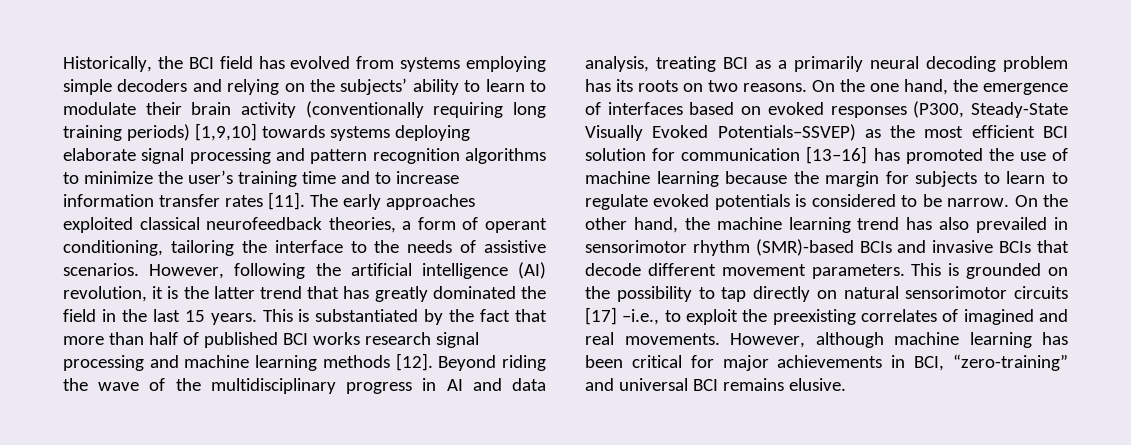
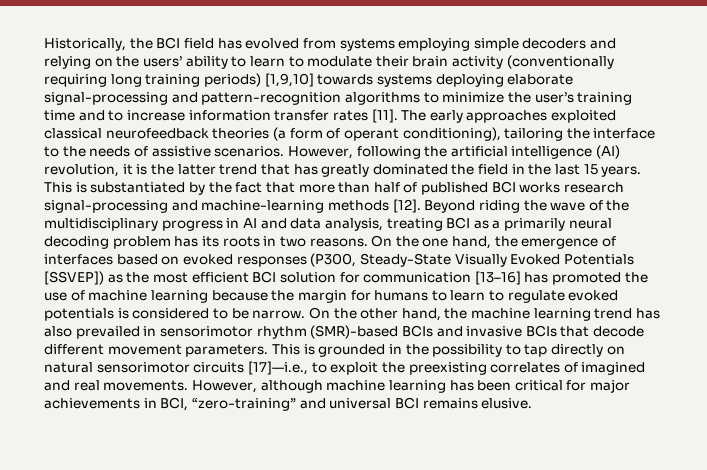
- Historically, the BCI field has evolved from systems employing simple decoders and relying on the subjects’ ability to learn to modulate their brain activity (conventionally requiring long training periods) [1,9,10] towards systems deploying elaborate signal processing and pattern recognition algorithms to minimize the user’s training time and to increase information transfer rates [11].
+ Historically, the BCI field has evolved from systems employing simple decoders and relying on the users’ ability to learn to modulate their brain activity (conventionally requiring long training periods) [1,9,10] towards systems deploying elaborate signal-processing and pattern-recognition algorithms to minimize the user’s training time and to increase information transfer rates [11].
- The early approaches exploited classical neurofeedback theories, a form of operant conditioning, tailoring the interface to the needs of assistive scenarios.
+ The early approaches exploited classical neurofeedback theories (a form of operant conditioning), tailoring the interface to the needs of assistive scenarios.
- This is substantiated by the fact that more than half of published BCI works research signal processing and machine learning methods [12].
+ This is substantiated by the fact that more than half of published BCI works research signal-processing and machine-learning methods [12].
- Beyond riding the wave of the multidisciplinary progress in AI and data analysis, treating BCI as a primarily neural decoding problem has its roots on two reasons.
+ Beyond riding the wave of the multidisciplinary progress in AI and data analysis, treating BCI as a primarily neural decoding problem has its roots in two reasons.
- On the one hand, the emergence of interfaces based on evoked responses (P300, Steady-State Visually Evoked Potentials–SSVEP) as the most efficient BCI solution for communication [13–16] has promoted the use of machine learning because the margin for subjects to learn to regulate evoked potentials is considered to be narrow.
+ On the one hand, the emergence of interfaces based on evoked responses (P300, Steady-State Visually Evoked Potentials [SSVEP]) as the most efficient BCI solution for communication [13–16] has promoted the use of machine learning because the margin for humans to learn to regulate evoked potentials is considered to be narrow.
- This is grounded on the possibility to tap directly on natural sensorimotor circuits [17] –i.e., to exploit the preexisting correlates of imagined and real movements.
+ This is grounded in the possibility to tap directly on natural sensorimotor circuits [17]—i.e., to exploit the preexisting correlates of imagined and real movements.

